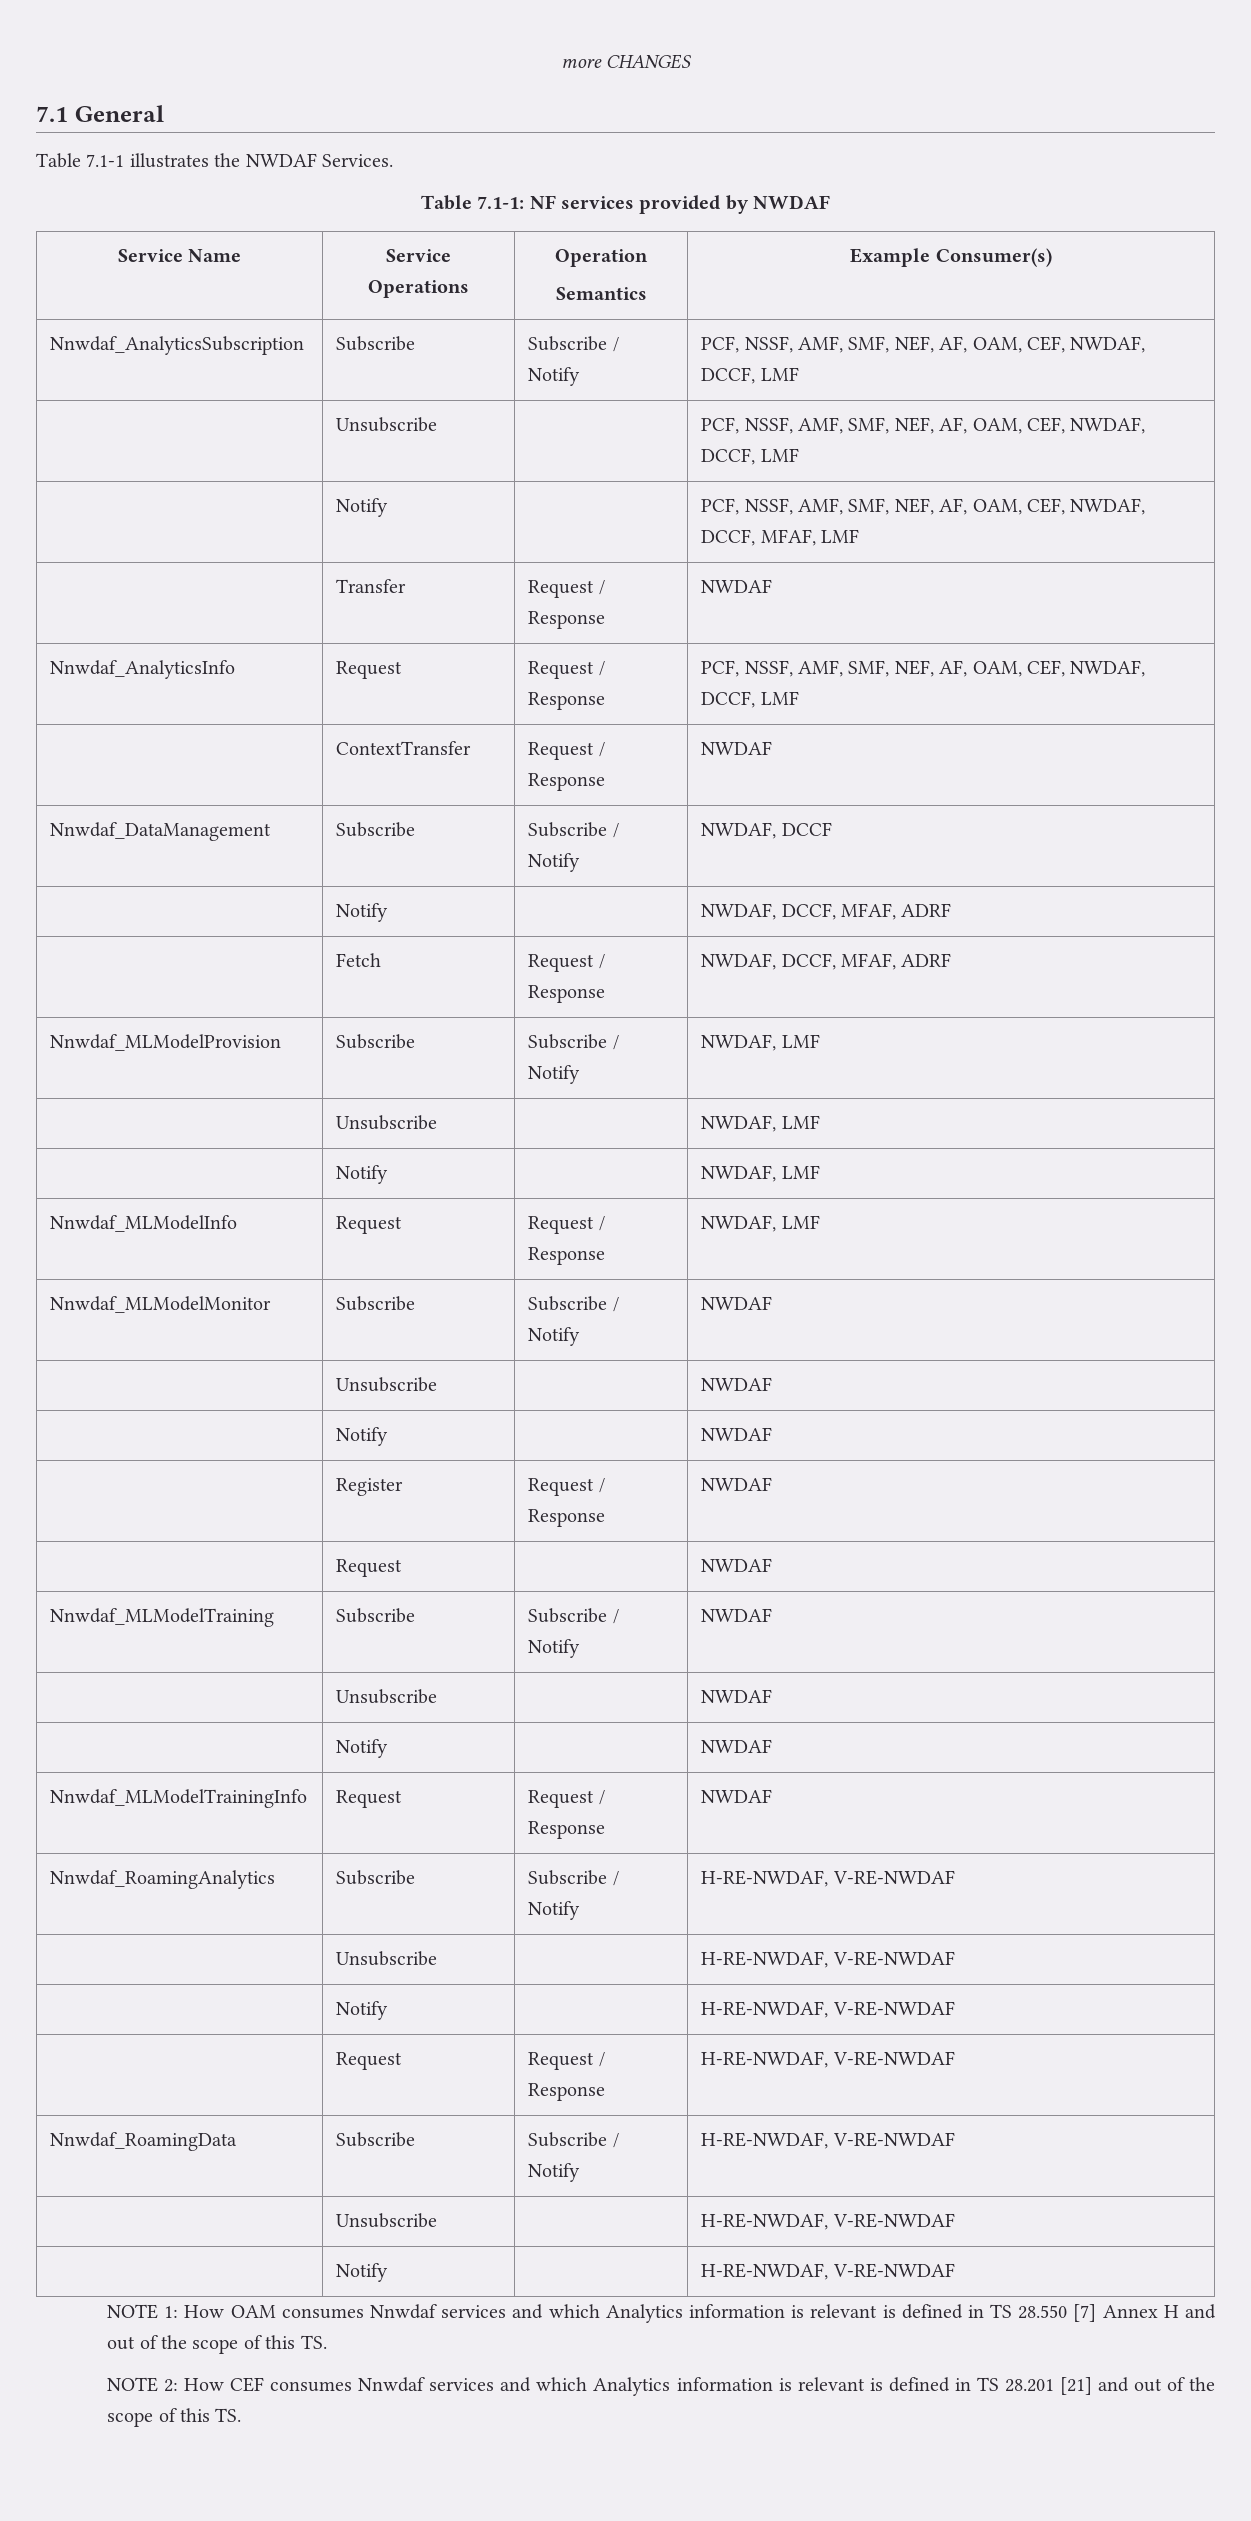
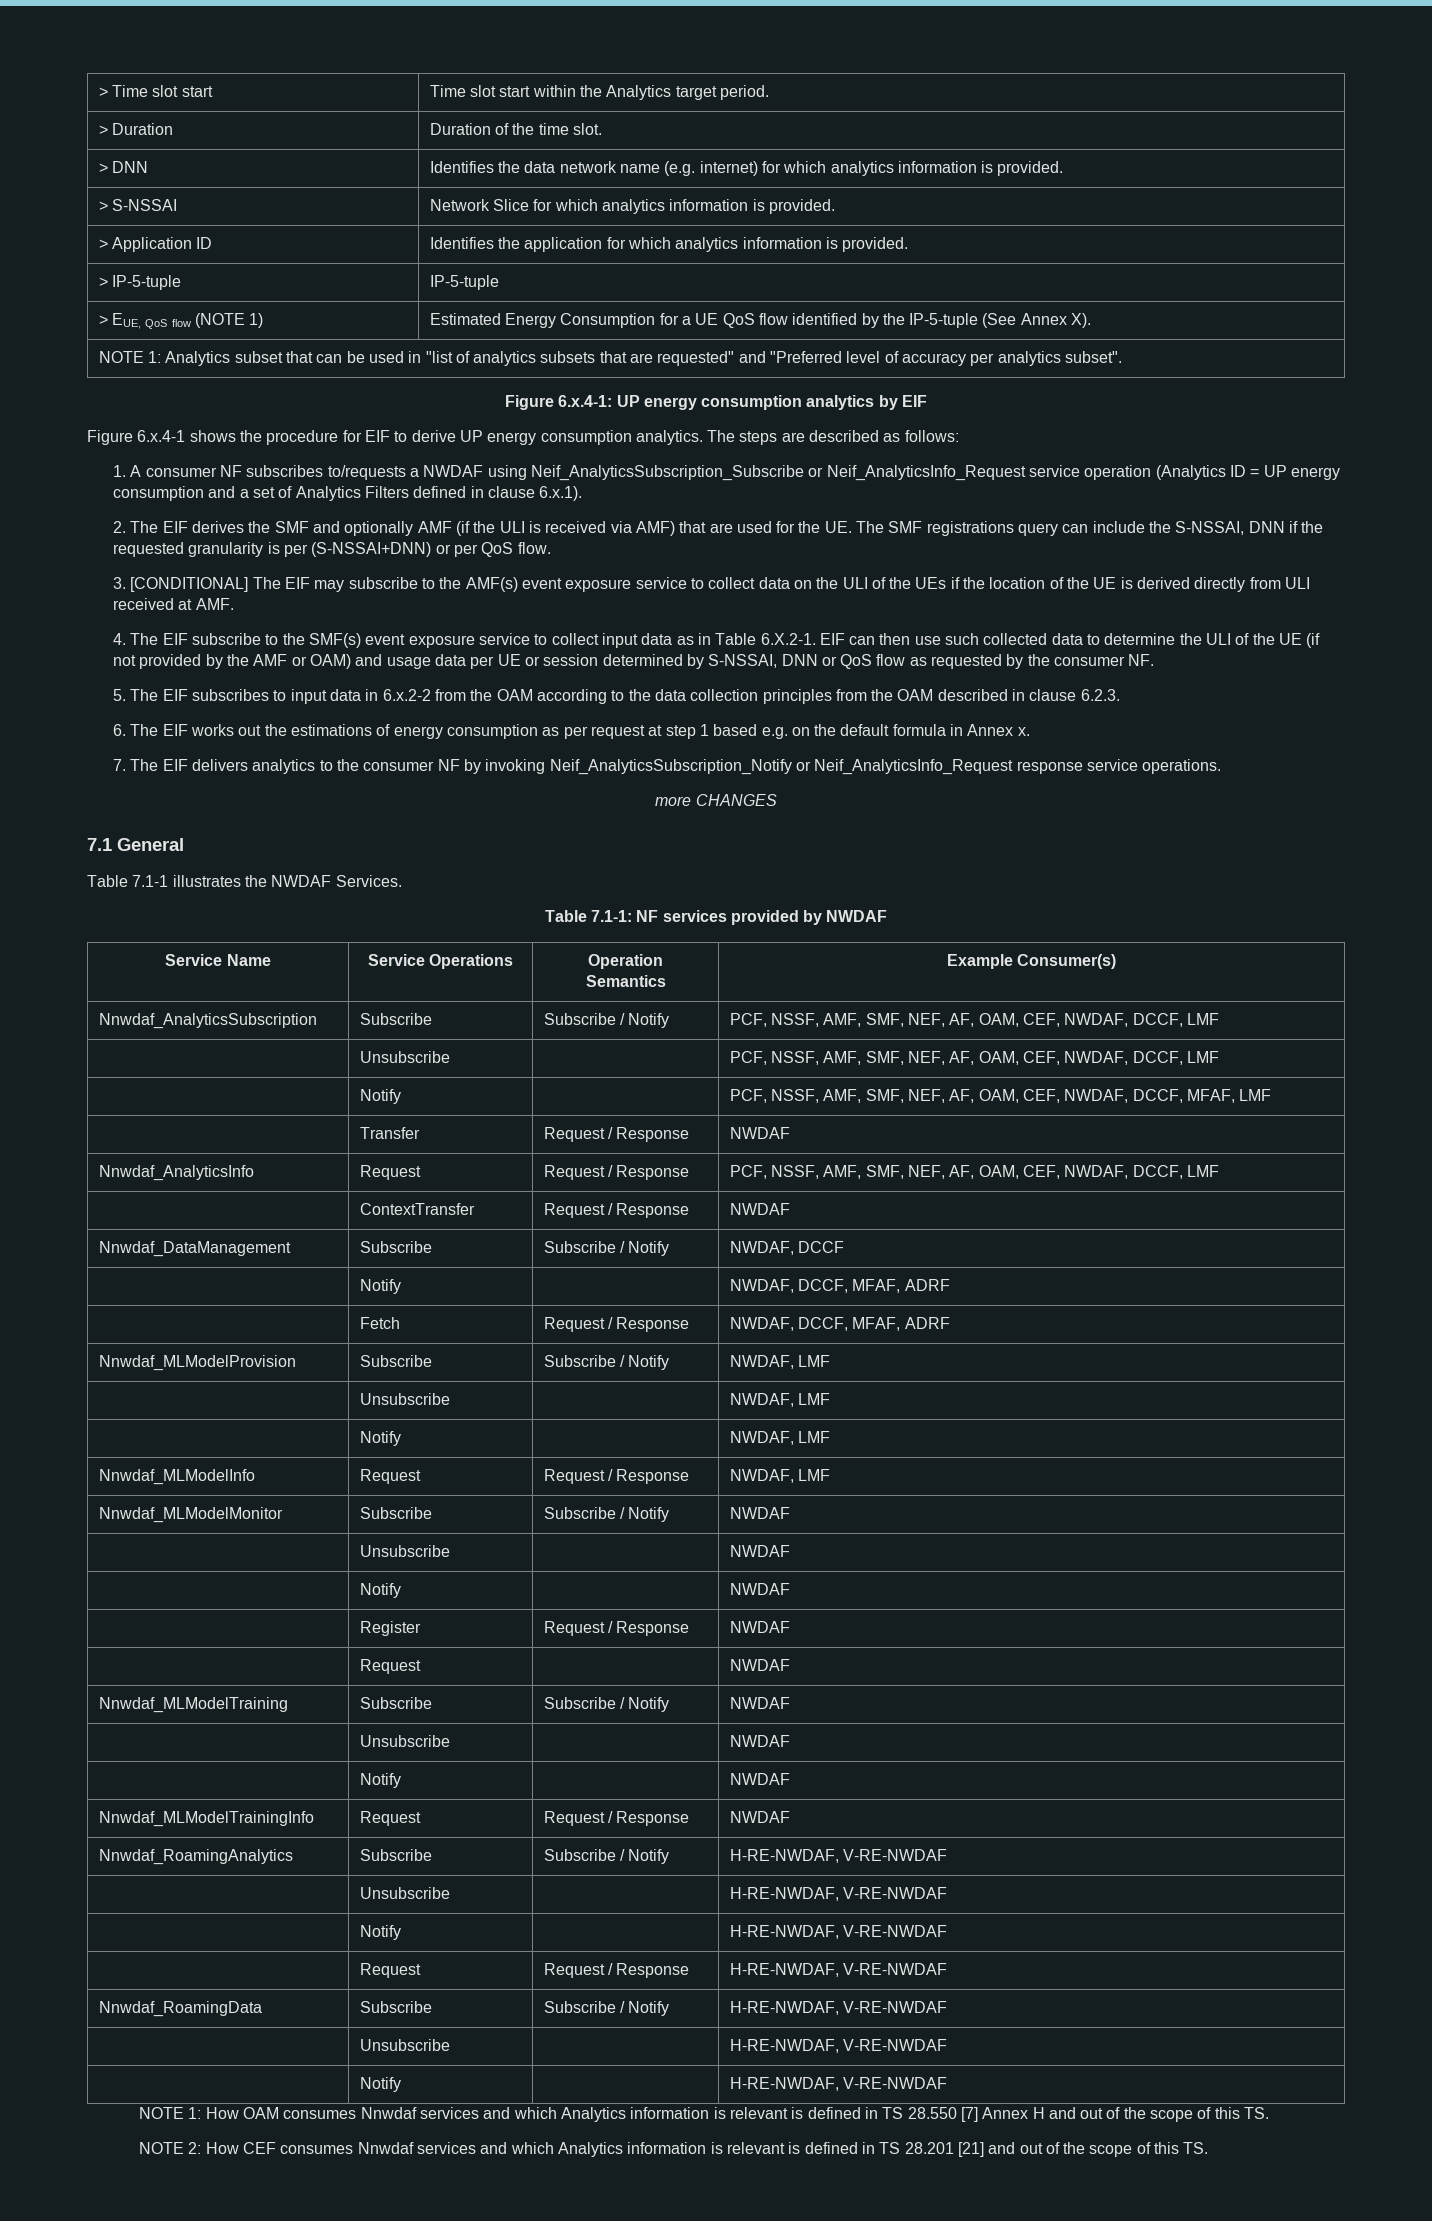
+ > Time slot start | Time slot start within the Analytics target period.
+ > Duration | Duration of the time slot.
+ > DNN | Identifies the data network name (e.g. internet) for which analytics information is provided.
+ > S-NSSAI | Network Slice for which analytics information is provided.
+ > Application ID | Identifies the application for which analytics information is provided.
+ > IP-5-tuple | IP-5-tuple
+ > EUE, QoS flow (NOTE 1) | Estimated Energy Consumption for a UE QoS flow identified by the IP-5-tuple (See Annex X).
+ NOTE 1: Analytics subset that can be used in "list of analytics subsets that are requested" and "Preferred level of accuracy per analytics subset".
+ Figure 6.x.4-1: UP energy consumption analytics by EIF
+ Figure 6.x.4-1 shows the procedure for EIF to derive UP energy consumption analytics. The steps are described as follows:
+ 1. A consumer NF subscribes to/requests a NWDAF using Neif_AnalyticsSubscription_Subscribe or Neif_AnalyticsInfo_Request service operation (Analytics ID = UP energy consumption and a set of Analytics Filters defined in clause 6.x.1).
+ 2. The EIF derives the SMF and optionally AMF (if the ULI is received via AMF) that are used for the UE. The SMF registrations query can include the S-NSSAI, DNN if the requested granularity is per (S-NSSAI+DNN) or per QoS flow.
+ 3. [CONDITIONAL] The EIF may subscribe to the AMF(s) event exposure service to collect data on the ULI of the UEs if the location of the UE is derived directly from ULI received at AMF.
+ 4. The EIF subscribe to the SMF(s) event exposure service to collect input data as in Table 6.X.2-1. EIF can then use such collected data to determine the ULI of the UE (if not provided by the AMF or OAM) and usage data per UE or session determined by S-NSSAI, DNN or QoS flow as requested by the consumer NF.
+ 5. The EIF subscribes to input data in 6.x.2-2 from the OAM according to the data collection principles from the OAM described in clause 6.2.3.
+ 6. The EIF works out the estimations of energy consumption as per request at step 1 based e.g. on the default formula in Annex x.
+ 7. The EIF delivers analytics to the consumer NF by invoking Neif_AnalyticsSubscription_Notify or Neif_AnalyticsInfo_Request response service operations.

